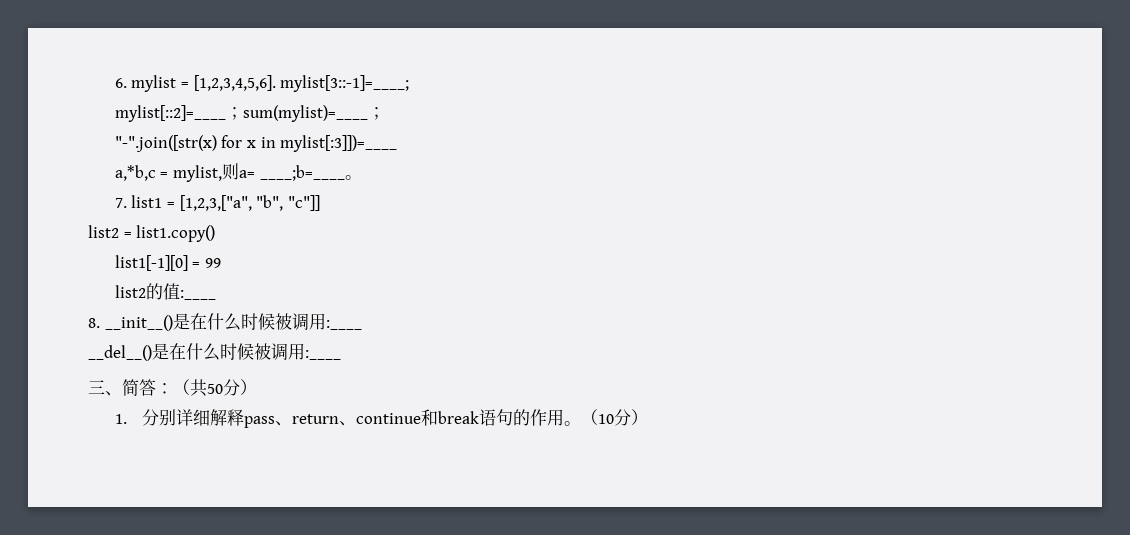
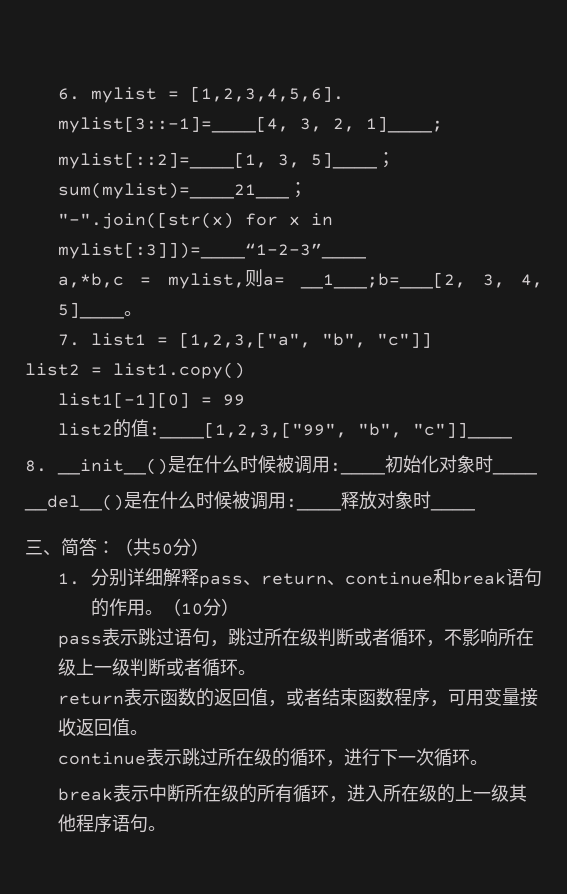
- 6. mylist = [1,2,3,4,5,6]. mylist[3::-1]=____;
- mylist[::2]=____；sum(mylist)=____；
+ 6. mylist = [1,2,3,4,5,6]. mylist[3::-1]=____[4, 3, 2, 1]____;
+ mylist[::2]=____[1, 3, 5]____；sum(mylist)=____21___；
- "-".join([str(x) for x in mylist[:3]])=____
+ "-".join([str(x) for x in mylist[:3]])=____“1-2-3”____
- a,*b,c = mylist,则a= ____;b=____。
+ a,*b,c = mylist,则a= __1___;b=___[2, 3, 4, 5]____。
- list2的值:____
+ list2的值:____[1,2,3,["99", "b", "c"]]____
- 8. __init__()是在什么时候被调用:____
+ 8. __init__()是在什么时候被调用:____初始化对象时____
- __del__()是在什么时候被调用:____
+ __del__()是在什么时候被调用:____释放对象时____
+ pass表示跳过语句，跳过所在级判断或者循环，不影响所在级上一级判断或者循环。
+ return表示函数的返回值，或者结束函数程序，可用变量接收返回值。
+ continue表示跳过所在级的循环，进行下一次循环。
+ break表示中断所在级的所有循环，进入所在级的上一级其他程序语句。

